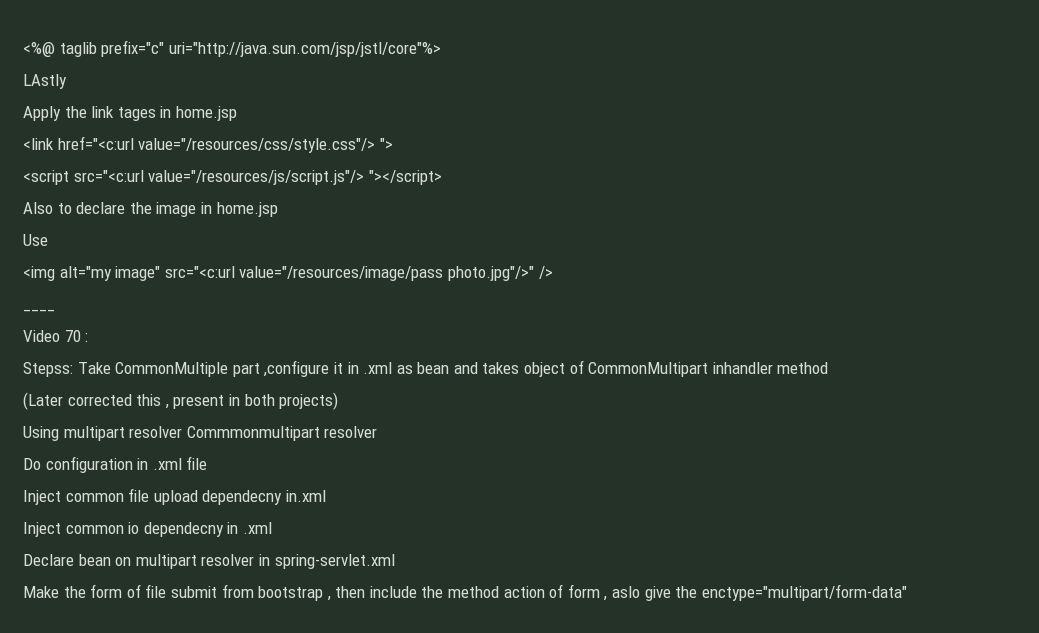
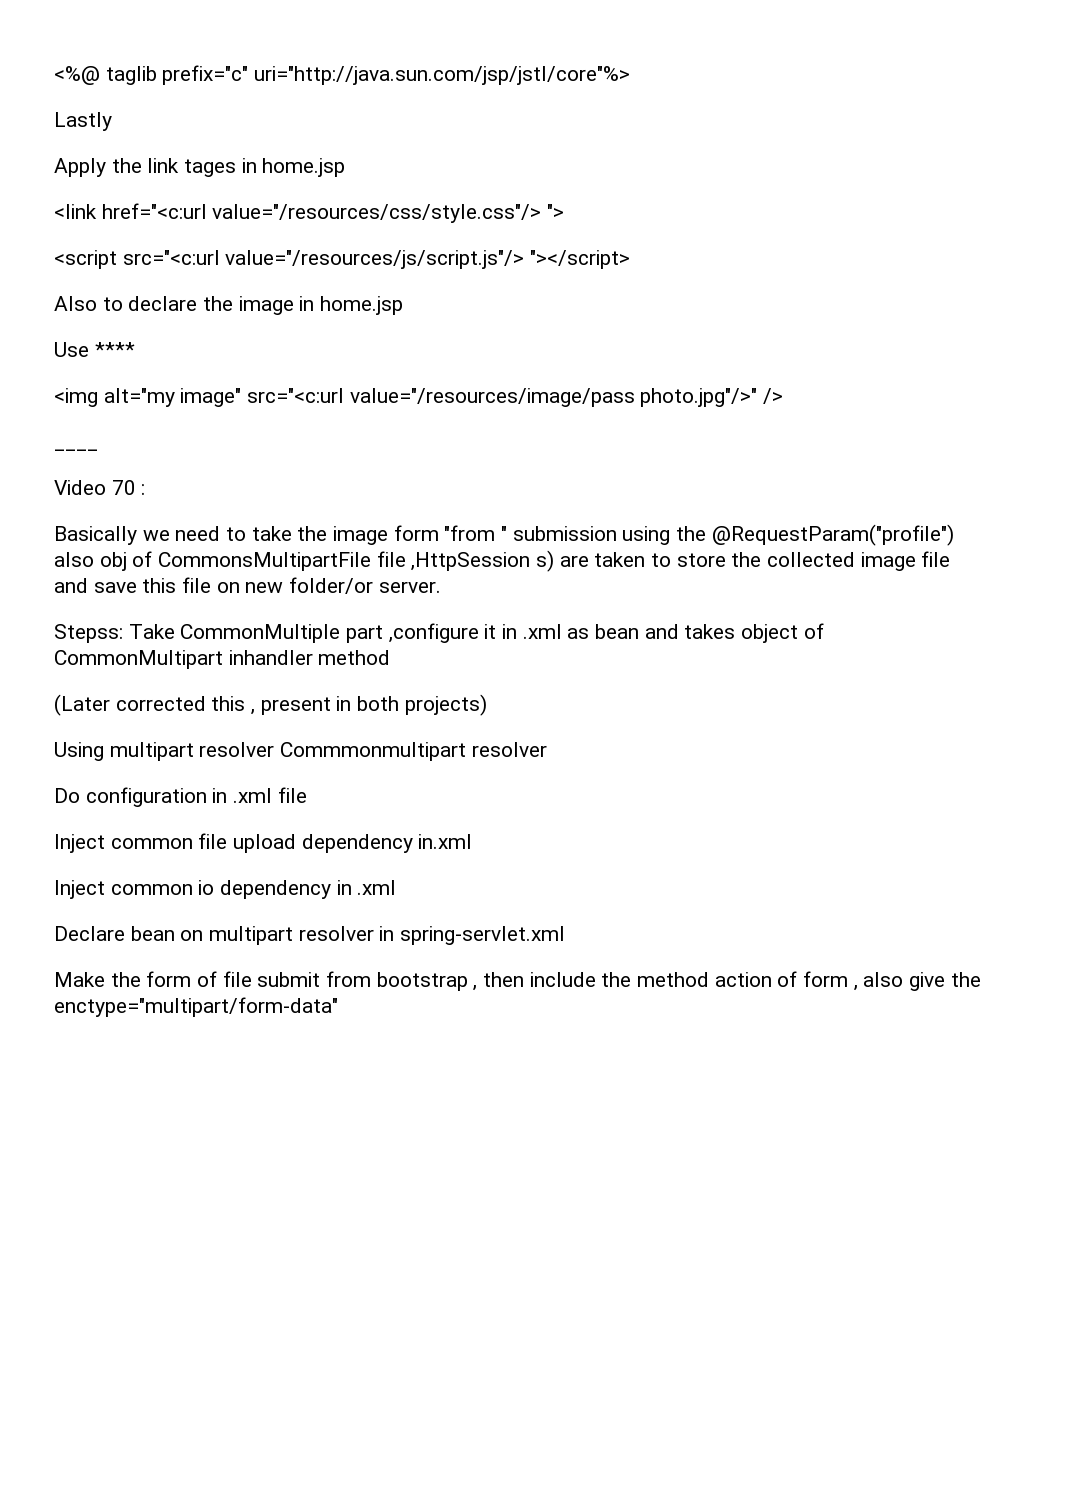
- LAstly
+ Lastly
- Use
+ Use ****
+ Basically we need to take the image form "from " submission using the @RequestParam("profile") also obj of CommonsMultipartFile file ,HttpSession s) are taken to store the collected image file and save this file on new folder/or server.
- Inject common file upload dependecny in.xml
+ Inject common file upload dependency in.xml
- Inject common io dependecny in .xml
+ Inject common io dependency in .xml
- Make the form of file submit from bootstrap , then include the method action of form , aslo give the enctype="multipart/form-data"
+ Make the form of file submit from bootstrap , then include the method action of form , also give the enctype="multipart/form-data"

